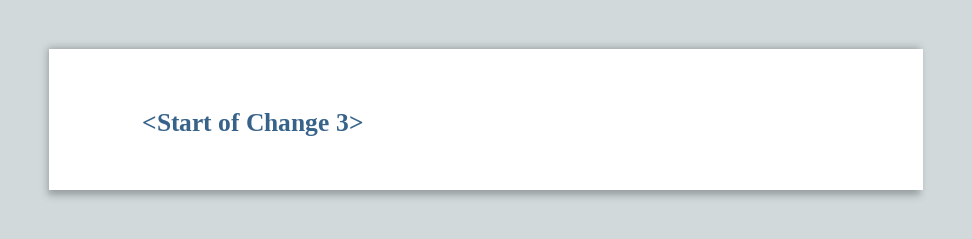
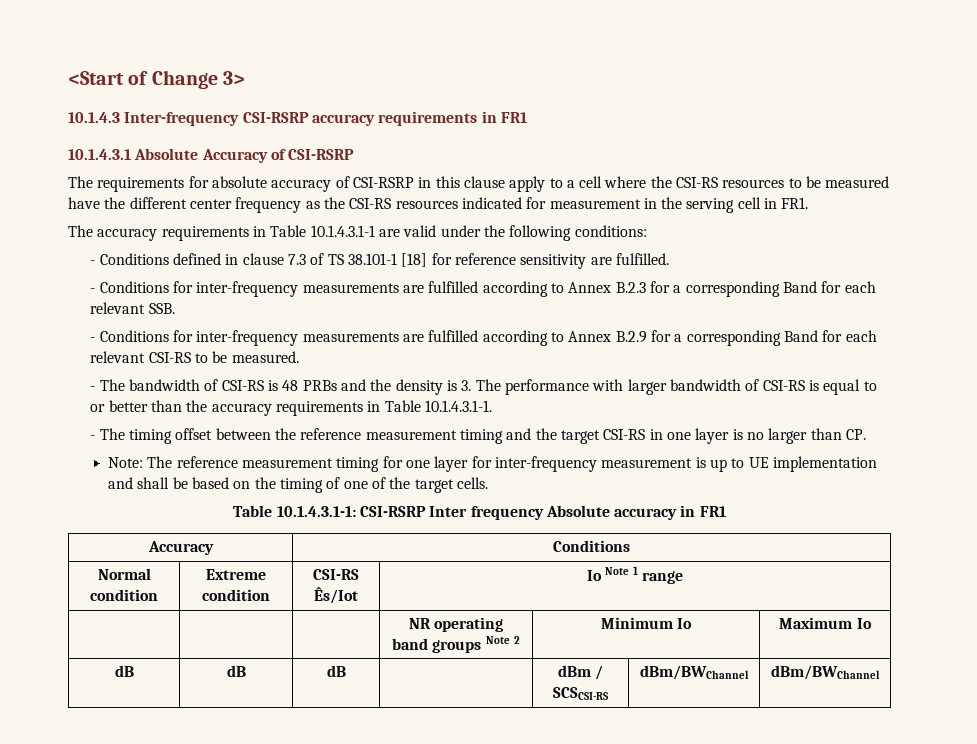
+ 10.1.4.3 Inter-frequency CSI-RSRP accuracy requirements in FR1
+ 10.1.4.3.1 Absolute Accuracy of CSI-RSRP
+ The requirements for absolute accuracy of CSI-RSRP in this clause apply to a cell where the CSI-RS resources to be measured have the different center frequency as the CSI-RS resources indicated for measurement in the serving cell in FR1.
+ The accuracy requirements in Table 10.1.4.3.1-1 are valid under the following conditions:
+ - Conditions defined in clause 7.3 of TS 38.101-1 [18] for reference sensitivity are fulfilled.
+ - Conditions for inter-frequency measurements are fulfilled according to Annex B.2.3 for a corresponding Band for each relevant SSB.
+ - Conditions for inter-frequency measurements are fulfilled according to Annex B.2.9 for a corresponding Band for each relevant CSI-RS to be measured.
+ - The bandwidth of CSI-RS is 48 PRBs and the density is 3. The performance with larger bandwidth of CSI-RS is equal to or better than the accuracy requirements in Table 10.1.4.3.1-1.
+ - The timing offset between the reference measurement timing and the target CSI-RS in one layer is no larger than CP.
+ Note: The reference measurement timing for one layer for inter-frequency measurement is up to UE implementation and shall be based on the timing of one of the target cells.
+ Table 10.1.4.3.1-1: CSI-RSRP Inter frequency Absolute accuracy in FR1
+ Accuracy | Conditions
+ Normal condition | Extreme condition | CSI-RS Ês/Iot | Io Note 1 range
+ | | | NR operating band groups Note 2 | Minimum Io | Maximum Io
+ dB | dB | dB | | dBm / SCSCSI-RS | dBm/BWChannel | dBm/BWChannel

